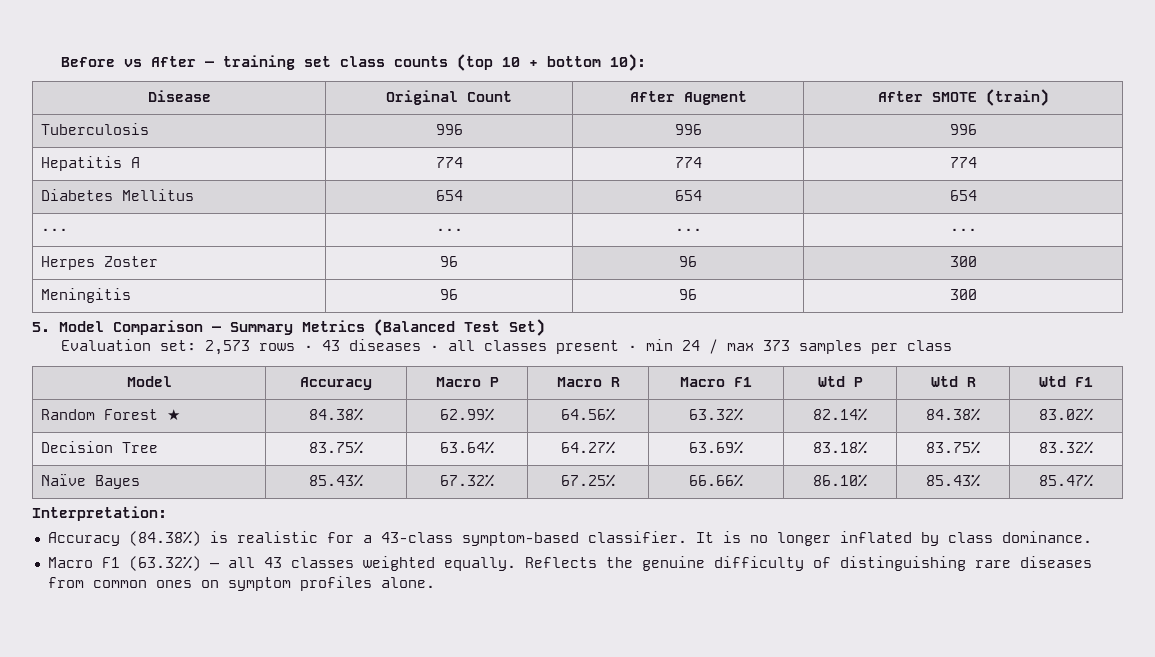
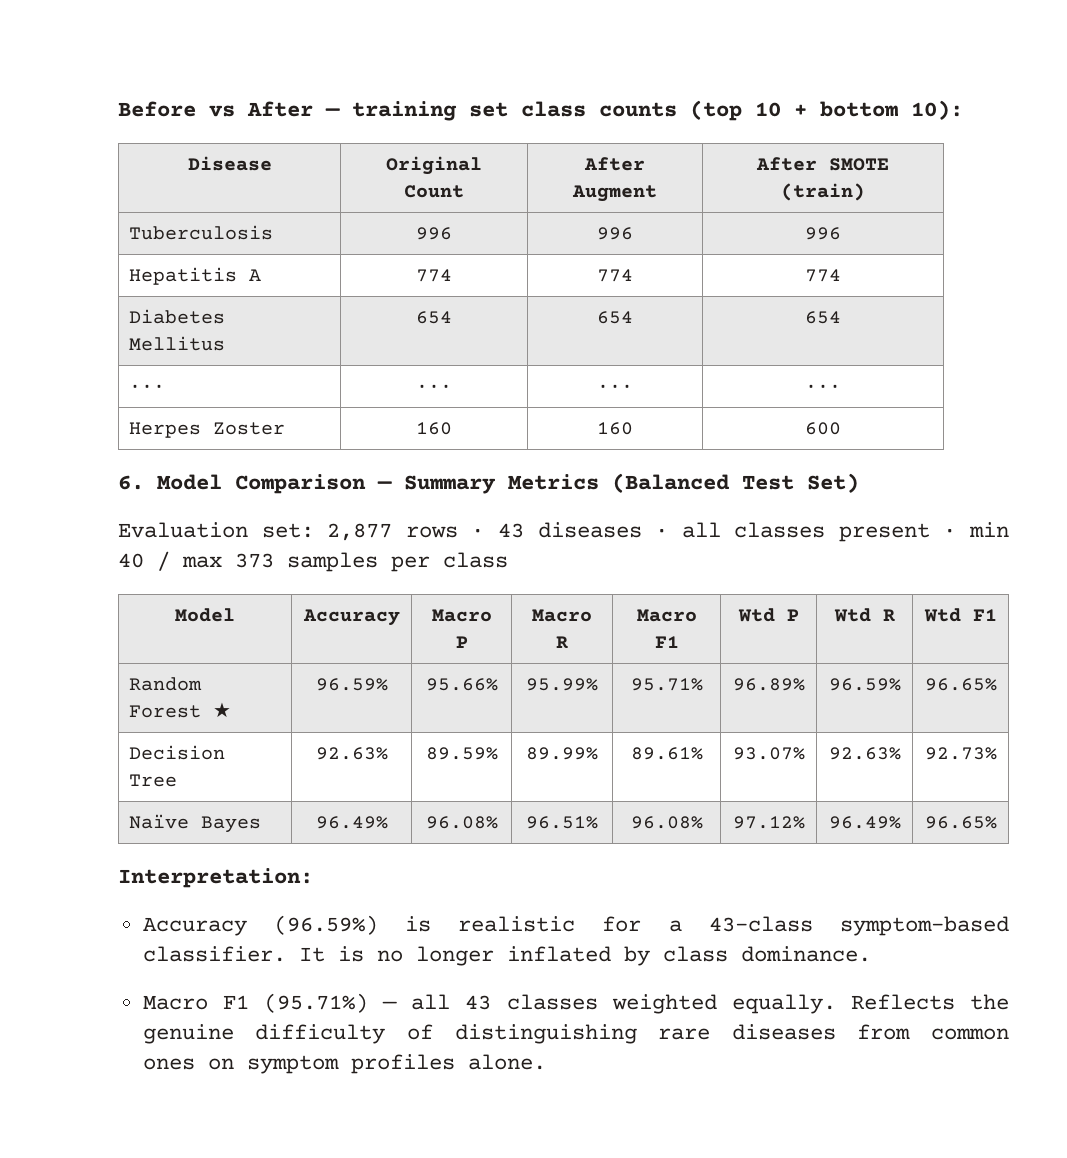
- Herpes Zoster | 96 | 96 | 300
- Meningitis | 96 | 96 | 300
- 5. Model Comparison — Summary Metrics (Balanced Test Set)
+ Herpes Zoster | 160 | 160 | 600
+ 6. Model Comparison — Summary Metrics (Balanced Test Set)
- Evaluation set: 2,573 rows · 43 diseases · all classes present · min 24 / max 373 samples per class
+ Evaluation set: 2,877 rows · 43 diseases · all classes present · min 40 / max 373 samples per class
- Random Forest ★ | 84.38% | 62.99% | 64.56% | 63.32% | 82.14% | 84.38% | 83.02%
- Decision Tree | 83.75% | 63.64% | 64.27% | 63.69% | 83.18% | 83.75% | 83.32%
- Naïve Bayes | 85.43% | 67.32% | 67.25% | 66.66% | 86.10% | 85.43% | 85.47%
+ Random Forest ★ | 96.59% | 95.66% | 95.99% | 95.71% | 96.89% | 96.59% | 96.65%
+ Decision Tree | 92.63% | 89.59% | 89.99% | 89.61% | 93.07% | 92.63% | 92.73%
+ Naïve Bayes | 96.49% | 96.08% | 96.51% | 96.08% | 97.12% | 96.49% | 96.65%
- Accuracy (84.38%) is realistic for a 43-class symptom-based classifier.
+ Accuracy (96.59%) is realistic for a 43-class symptom-based classifier.
- Macro F1 (63.32%) — all 43 classes weighted equally.
+ Macro F1 (95.71%) — all 43 classes weighted equally.

